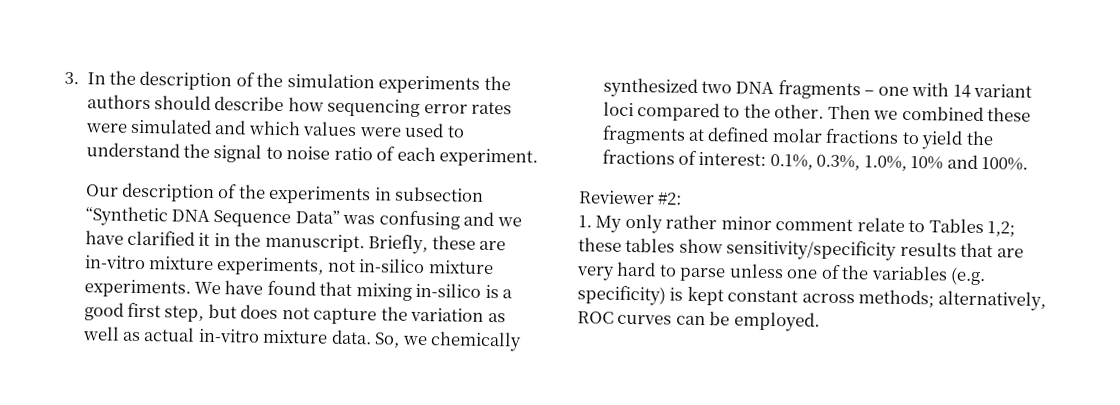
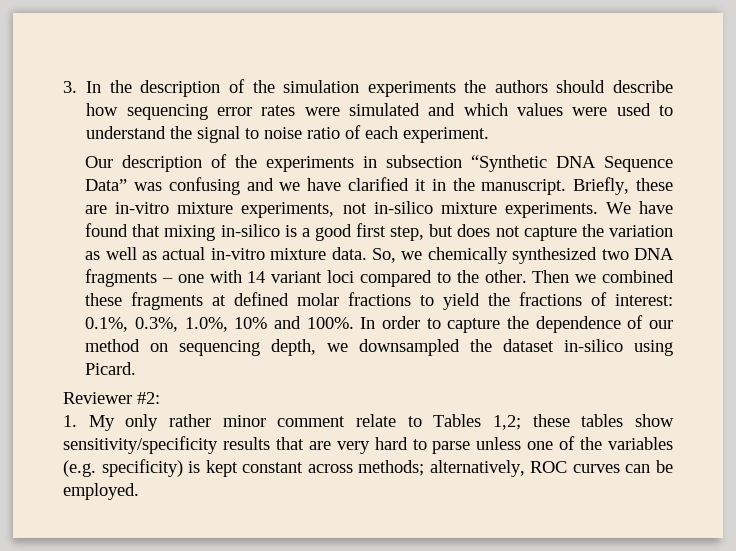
+ In order to capture the dependence of our method on sequencing depth, we downsampled the dataset in-silico using Picard.

